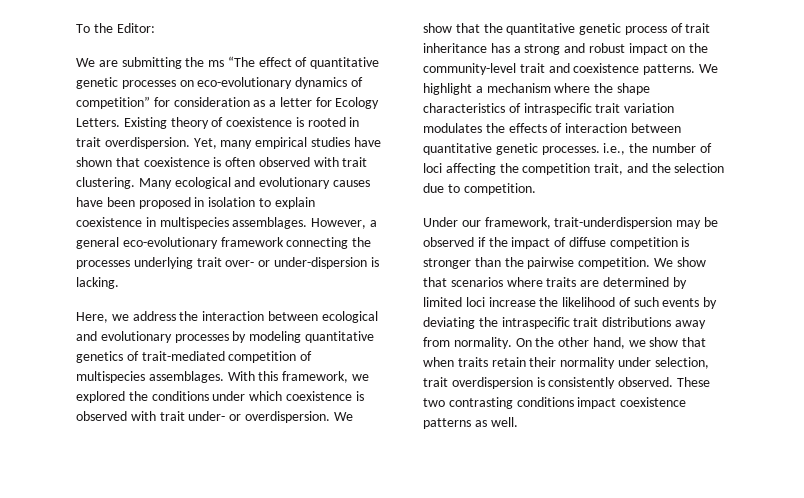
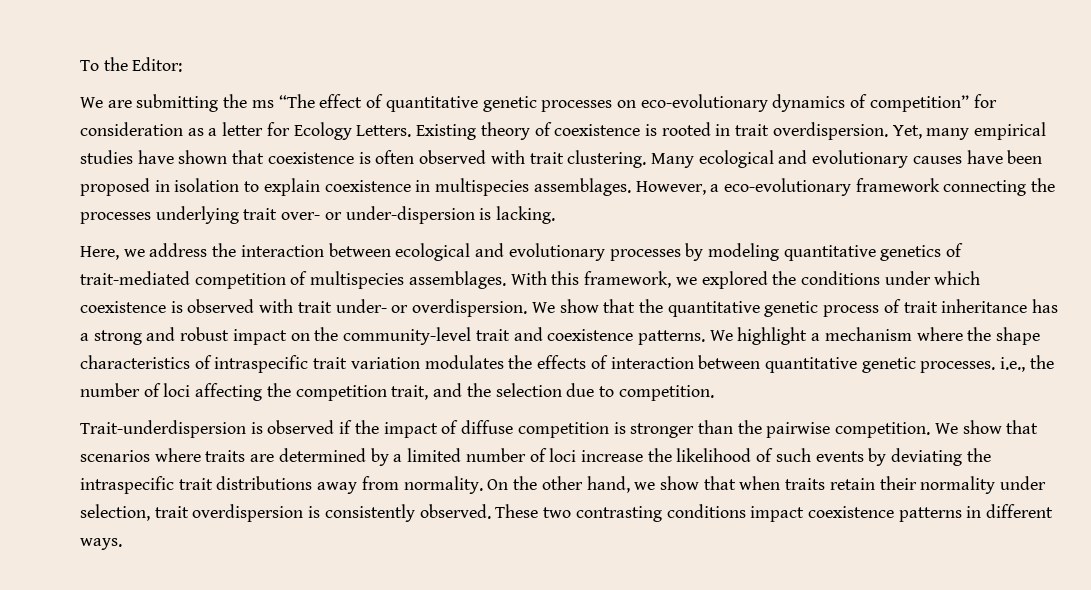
- However, a general eco-evolutionary framework connecting the processes underlying trait over- or under-dispersion is lacking.
+ However, a eco-evolutionary framework connecting the processes underlying trait over- or under-dispersion is lacking.
- Under our framework, trait-underdispersion may be observed if the impact of diffuse competition is stronger than the pairwise competition.
+ Trait-underdispersion is observed if the impact of diffuse competition is stronger than the pairwise competition.
- We show that scenarios where traits are determined by limited loci increase the likelihood of such events by deviating the intraspecific trait distributions away from normality.
+ We show that scenarios where traits are determined by a limited number of loci increase the likelihood of such events by deviating the intraspecific trait distributions away from normality.
- These two contrasting conditions impact coexistence patterns as well.
+ These two contrasting conditions impact coexistence patterns in different ways.

